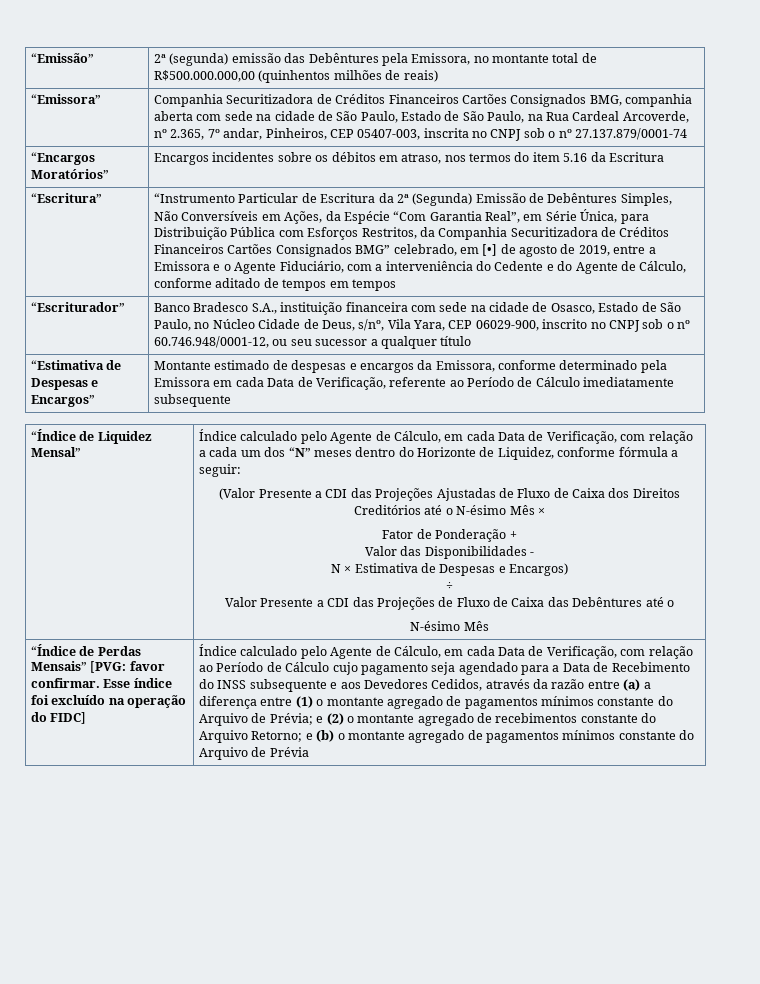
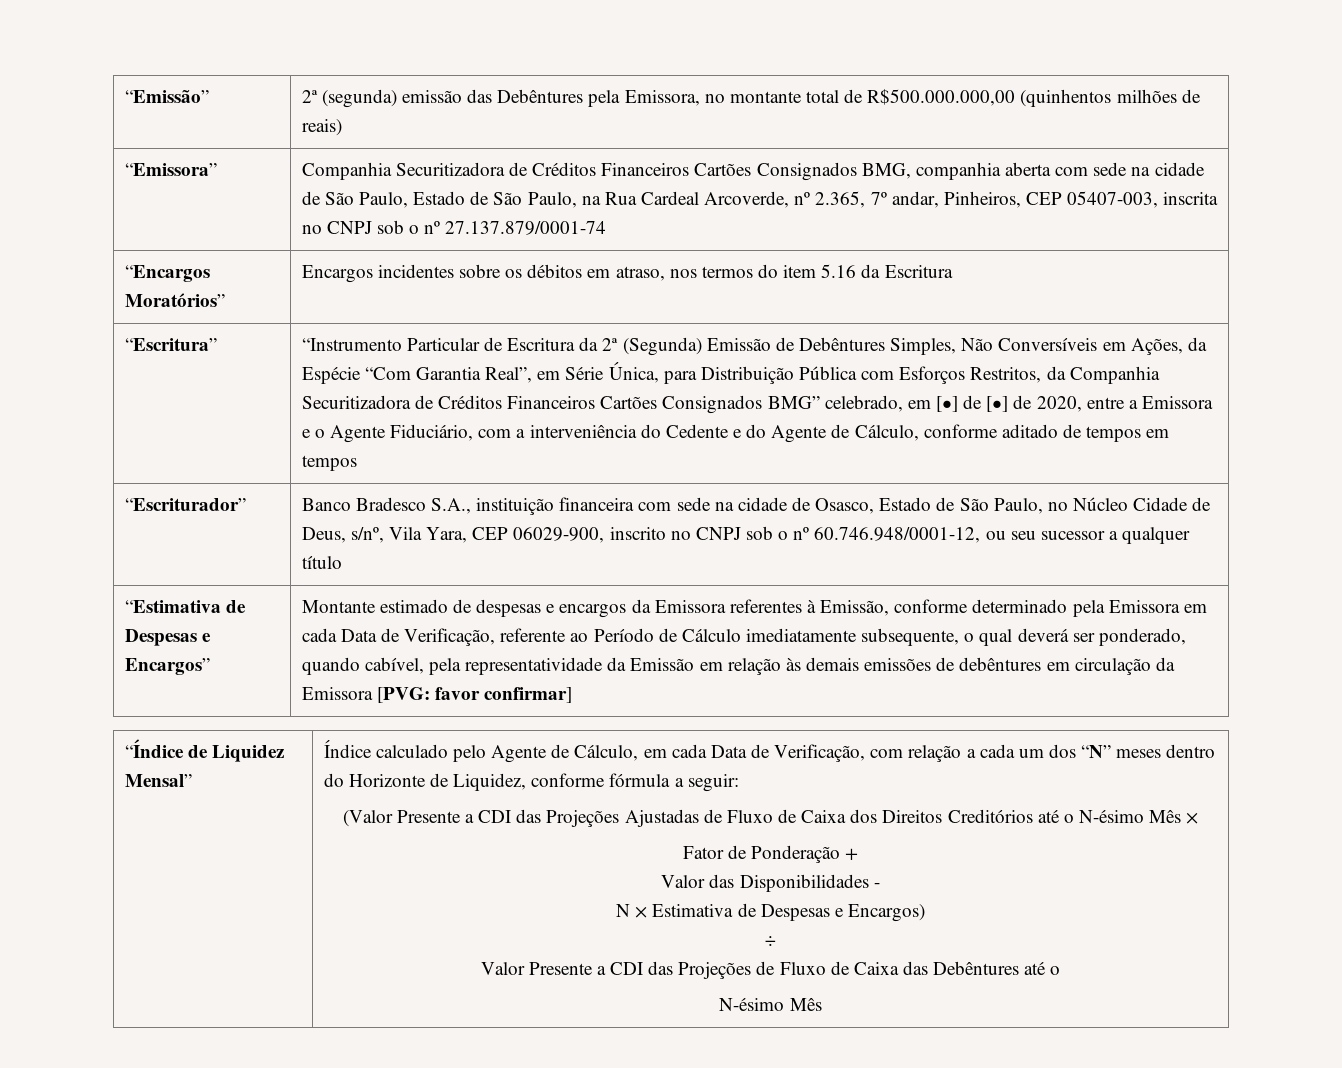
- “Instrumento Particular de Escritura da 2ª (Segunda) Emissão de Debêntures Simples, Não Conversíveis em Ações, da Espécie “Com Garantia Real”, em Série Única, para Distribuição Pública com Esforços Restritos, da Companhia Securitizadora de Créditos Financeiros Cartões Consignados BMG” celebrado, em [•] de agosto de 2019, entre a Emissora e o Agente Fiduciário, com a interveniência do Cedente e do Agente de Cálculo, conforme aditado de tempos em tempos
+ “Instrumento Particular de Escritura da 2ª (Segunda) Emissão de Debêntures Simples, Não Conversíveis em Ações, da Espécie “Com Garantia Real”, em Série Única, para Distribuição Pública com Esforços Restritos, da Companhia Securitizadora de Créditos Financeiros Cartões Consignados BMG” celebrado, em [•] de [•] de 2020, entre a Emissora e o Agente Fiduciário, com a interveniência do Cedente e do Agente de Cálculo, conforme aditado de tempos em tempos
- Montante estimado de despesas e encargos da Emissora, conforme determinado pela Emissora em cada Data de Verificação, referente ao Período de Cálculo imediatamente subsequente
+ Montante estimado de despesas e encargos da Emissora referentes à Emissão, conforme determinado pela Emissora em cada Data de Verificação, referente ao Período de Cálculo imediatamente subsequente, o qual deverá ser ponderado, quando cabível, pela representatividade da Emissão em relação às demais emissões de debêntures em circulação da Emissora [PVG: favor confirmar]
- “Índice de Perdas Mensais” [PVG: favor confirmar. Esse índice foi excluído na operação do FIDC] | Índice calculado pelo Agente de Cálculo, em cada Data de Verificação, com relação ao Período de Cálculo cujo pagamento seja agendado para a Data de Recebimento do INSS subsequente e aos Devedores Cedidos, através da razão entre (a) a diferença entre (1) o montante agregado de pagamentos mínimos constante do Arquivo de Prévia; e (2) o montante agregado de recebimentos constante do Arquivo Retorno; e (b) o montante agregado de pagamentos mínimos constante do Arquivo de Prévia

